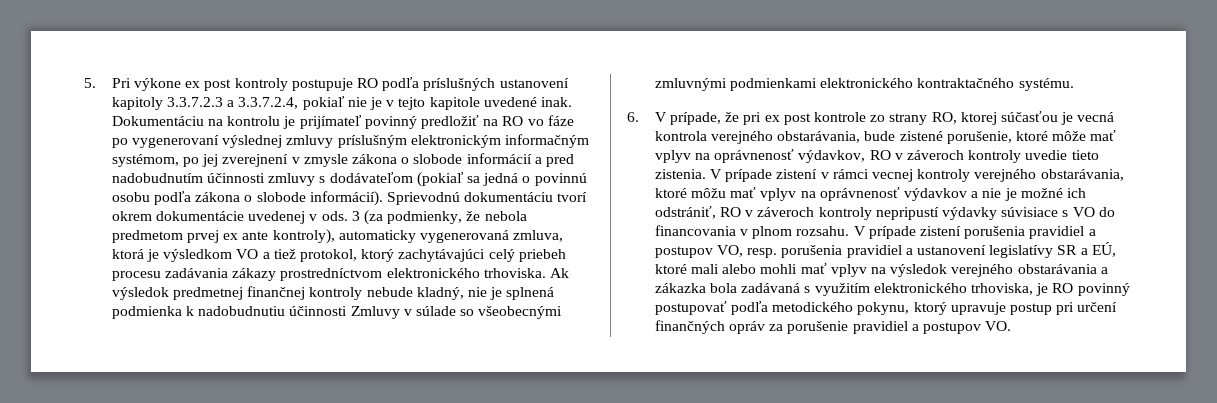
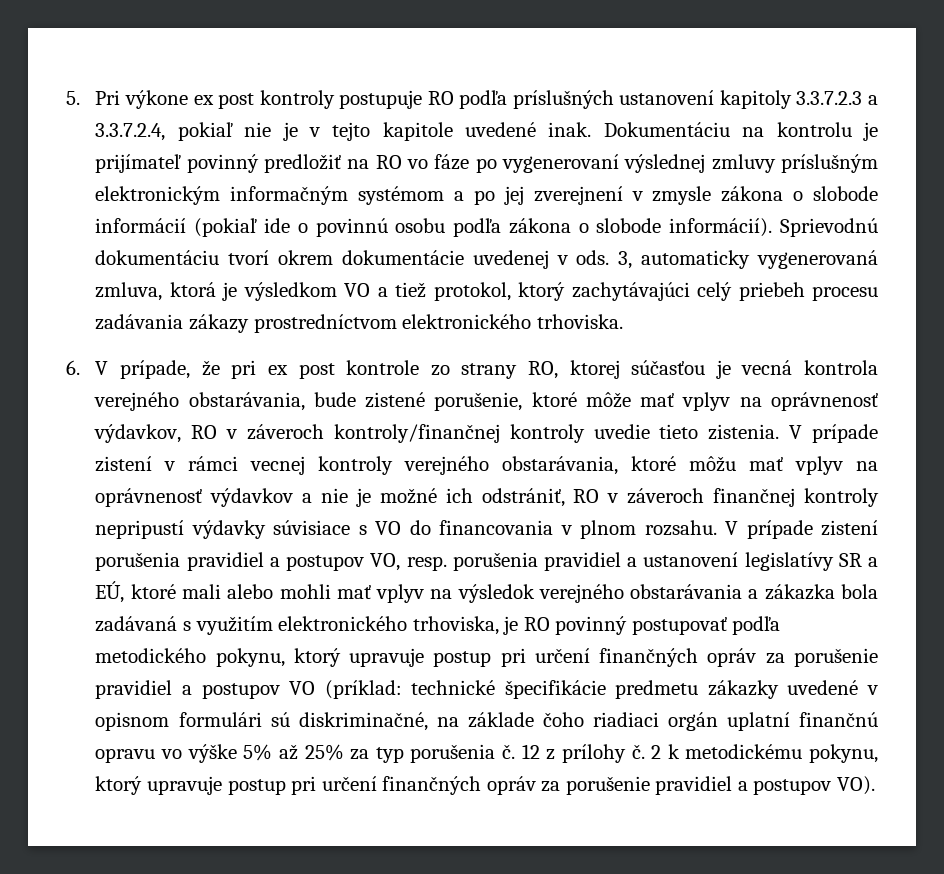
- Dokumentáciu na kontrolu je prijímateľ povinný predložiť na RO vo fáze po vygenerovaní výslednej zmluvy príslušným elektronickým informačným systémom, po jej zverejnení v zmysle zákona o slobode informácií a pred nadobudnutím účinnosti zmluvy s dodávateľom (pokiaľ sa jedná o povinnú osobu podľa zákona o slobode informácií).
+ Dokumentáciu na kontrolu je prijímateľ povinný predložiť na RO vo fáze po vygenerovaní výslednej zmluvy príslušným elektronickým informačným systémom a po jej zverejnení v zmysle zákona o slobode informácií (pokiaľ ide o povinnú osobu podľa zákona o slobode informácií).
- 3 (za podmienky, že nebola predmetom prvej ex ante kontroly), automaticky vygenerovaná zmluva, ktorá je výsledkom VO a tiež protokol, ktorý zachytávajúci celý priebeh procesu zadávania zákazy prostredníctvom elektronického trhoviska. Ak výsledok predmetnej finančnej kontroly nebude kladný, nie je splnená podmienka k nadobudnutiu účinnosti Zmluvy v súlade so všeobecnými zmluvnými podmienkami elektronického kontraktačného systému.
+ 3, automaticky vygenerovaná zmluva, ktorá je výsledkom VO a tiež protokol, ktorý zachytávajúci celý priebeh procesu zadávania zákazy prostredníctvom elektronického trhoviska.
- 6. V prípade, že pri ex post kontrole zo strany RO, ktorej súčasťou je vecná kontrola verejného obstarávania, bude zistené porušenie, ktoré môže mať vplyv na oprávnenosť výdavkov, RO v záveroch kontroly uvedie tieto zistenia.
+ 6. V prípade, že pri ex post kontrole zo strany RO, ktorej súčasťou je vecná kontrola verejného obstarávania, bude zistené porušenie, ktoré môže mať vplyv na oprávnenosť výdavkov, RO v záveroch kontroly/finančnej kontroly uvedie tieto zistenia.
- V prípade zistení v rámci vecnej kontroly verejného obstarávania, ktoré môžu mať vplyv na oprávnenosť výdavkov a nie je možné ich odstrániť, RO v záveroch kontroly nepripustí výdavky súvisiace s VO do financovania v plnom rozsahu.
+ V prípade zistení v rámci vecnej kontroly verejného obstarávania, ktoré môžu mať vplyv na oprávnenosť výdavkov a nie je možné ich odstrániť, RO v záveroch finančnej kontroly nepripustí výdavky súvisiace s VO do financovania v plnom rozsahu.
- V prípade zistení porušenia pravidiel a postupov VO, resp. porušenia pravidiel a ustanovení legislatívy SR a EÚ, ktoré mali alebo mohli mať vplyv na výsledok verejného obstarávania a zákazka bola zadávaná s využitím elektronického trhoviska, je RO povinný postupovať podľa metodického pokynu, ktorý upravuje postup pri určení finančných opráv za porušenie pravidiel a postupov VO.
+ V prípade zistení porušenia pravidiel a postupov VO, resp. porušenia pravidiel a ustanovení legislatívy SR a EÚ, ktoré mali alebo mohli mať vplyv na výsledok verejného obstarávania a zákazka bola zadávaná s využitím elektronického trhoviska, je RO povinný postupovať podľa metodického pokynu, ktorý upravuje postup pri určení finančných opráv za porušenie pravidiel a postupov VO (príklad: technické špecifikácie predmetu zákazky uvedené v opisnom formulári sú diskriminačné, na základe čoho riadiaci orgán uplatní finančnú opravu vo výške 5% až 25% za typ porušenia č. 12 z prílohy č. 2 k metodickému pokynu, ktorý upravuje postup pri určení finančných opráv za porušenie pravidiel a postupov VO).

